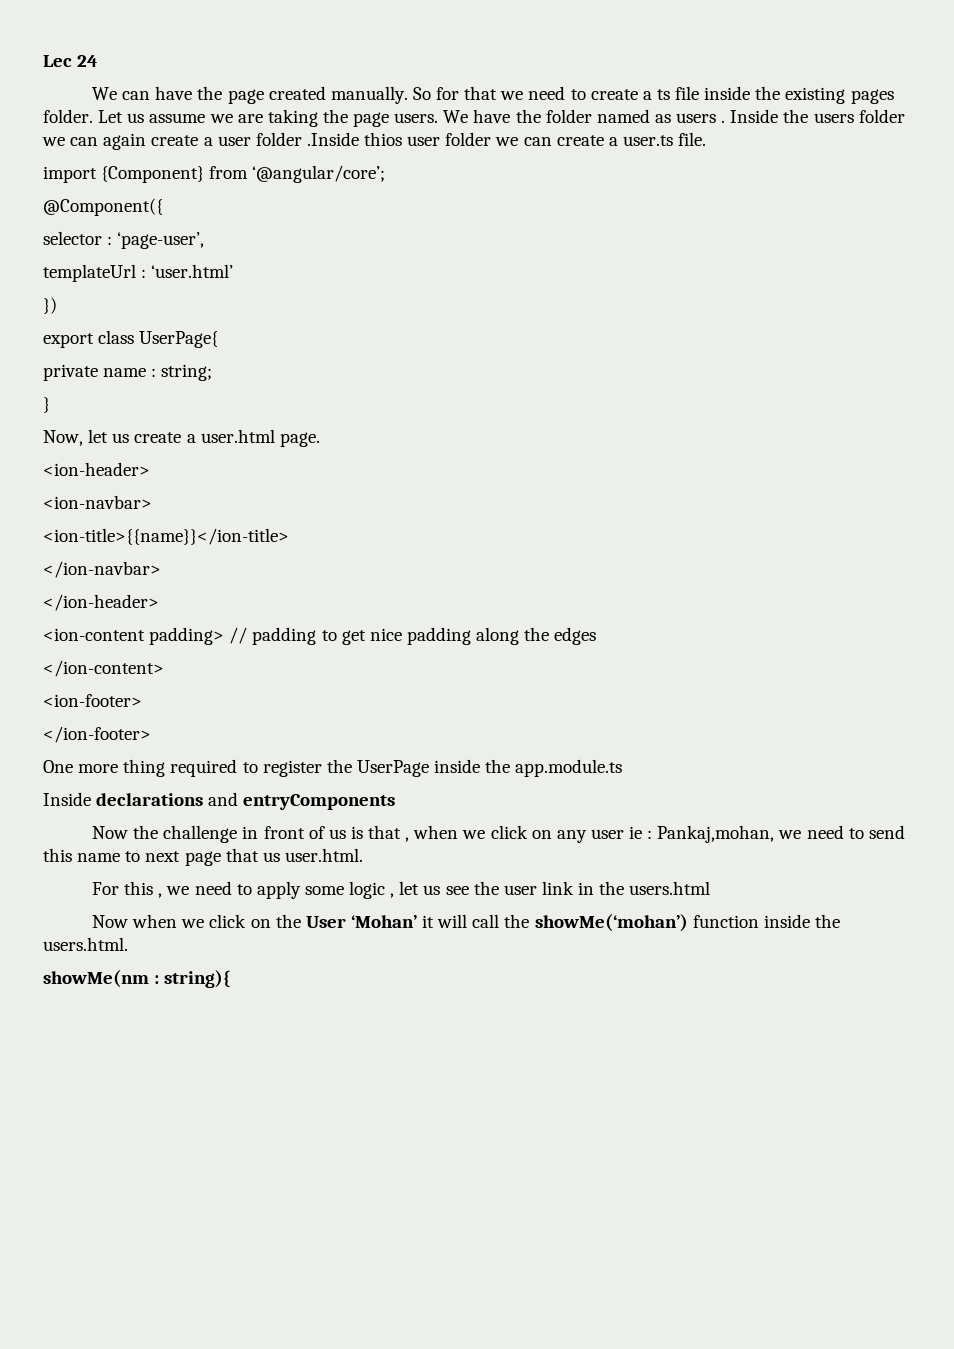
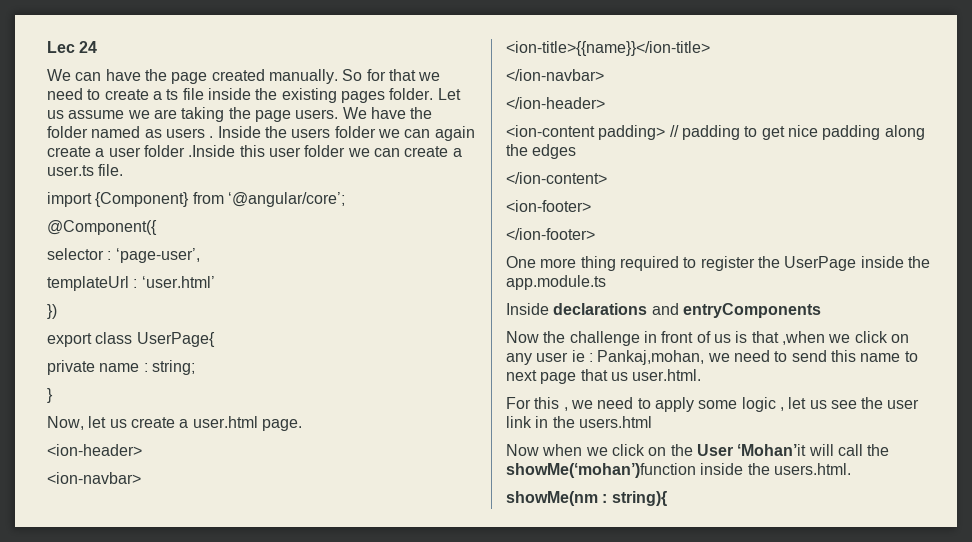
- Inside the users folder we can again create a user folder .Inside thios user folder we can create a user.ts file.
+ Inside the users folder we can again create a user folder .Inside this user folder we can create a user.ts file.
- Now the challenge in front of us is that , when we click on any user ie : Pankaj,mohan, we need to send this name to next page that us user.html.
+ Now the challenge in front of us is that ,when we click on any user ie : Pankaj,mohan, we need to send this name to next page that us user.html.
- Now when we click on the User ‘Mohan’ it will call the showMe(‘mohan’) function inside the users.html.
+ Now when we click on the User ‘Mohan’it will call the showMe(‘mohan’)function inside the users.html.

